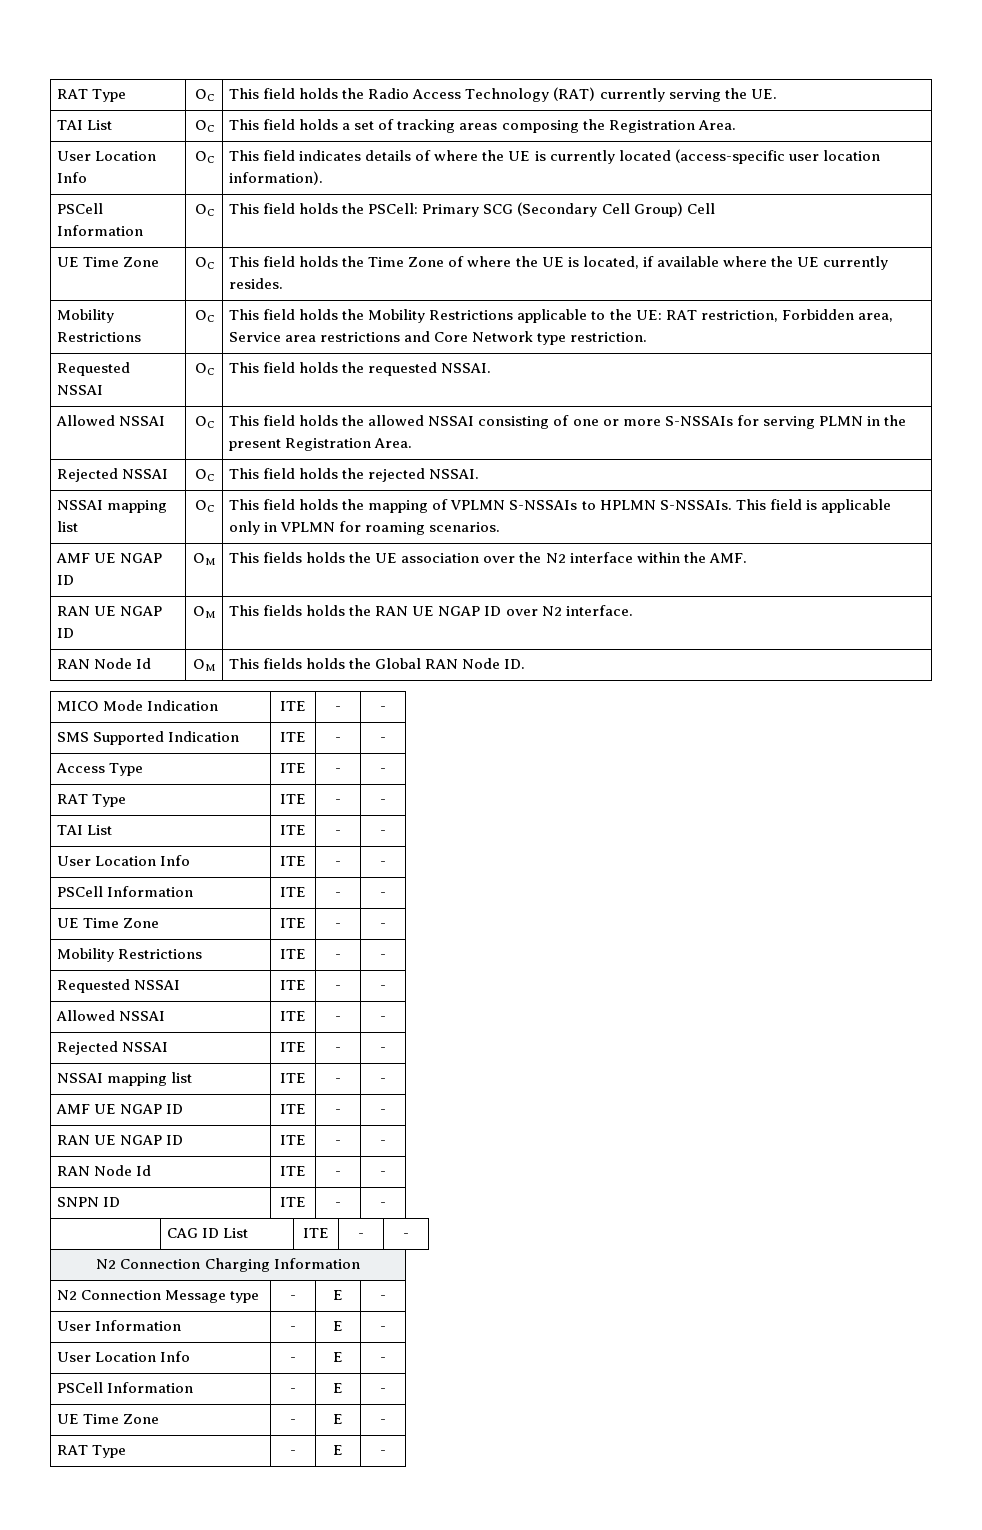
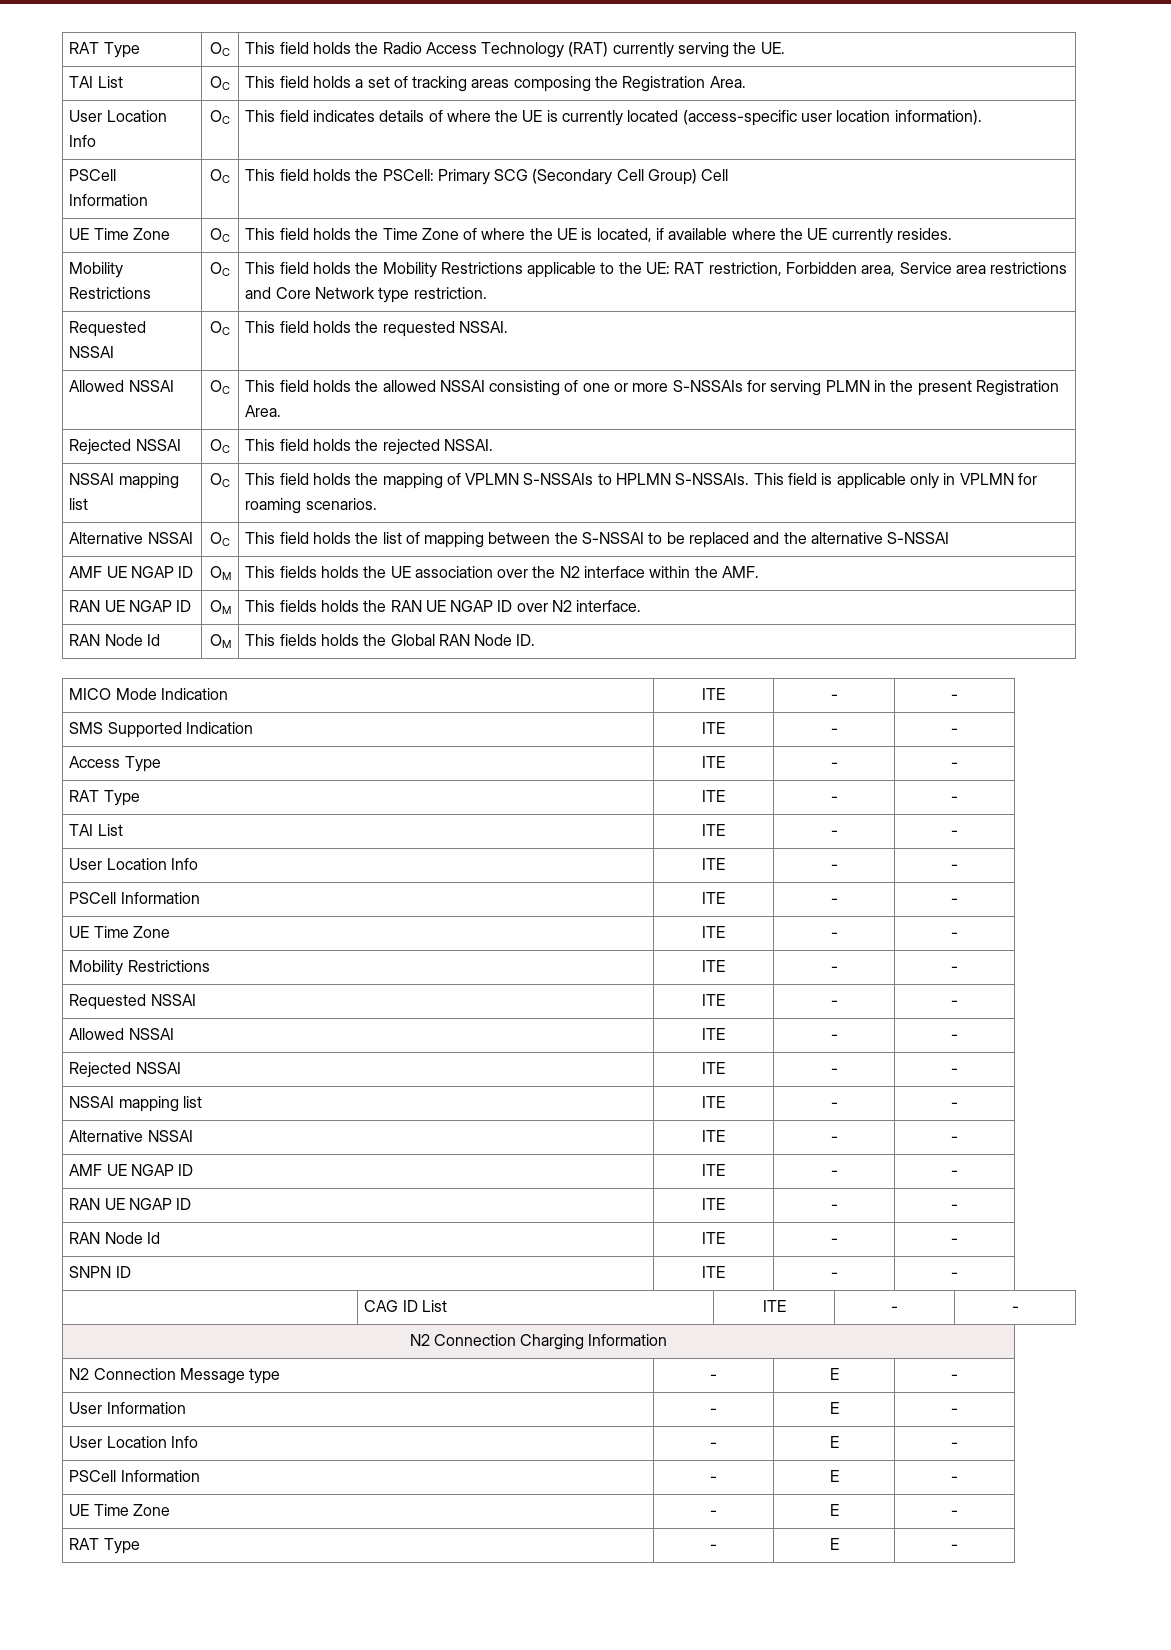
+ Alternative NSSAI | OC | This field holds the list of mapping between the S-NSSAI to be replaced and the alternative S-NSSAI
+ Alternative NSSAI | ITE | - | -

